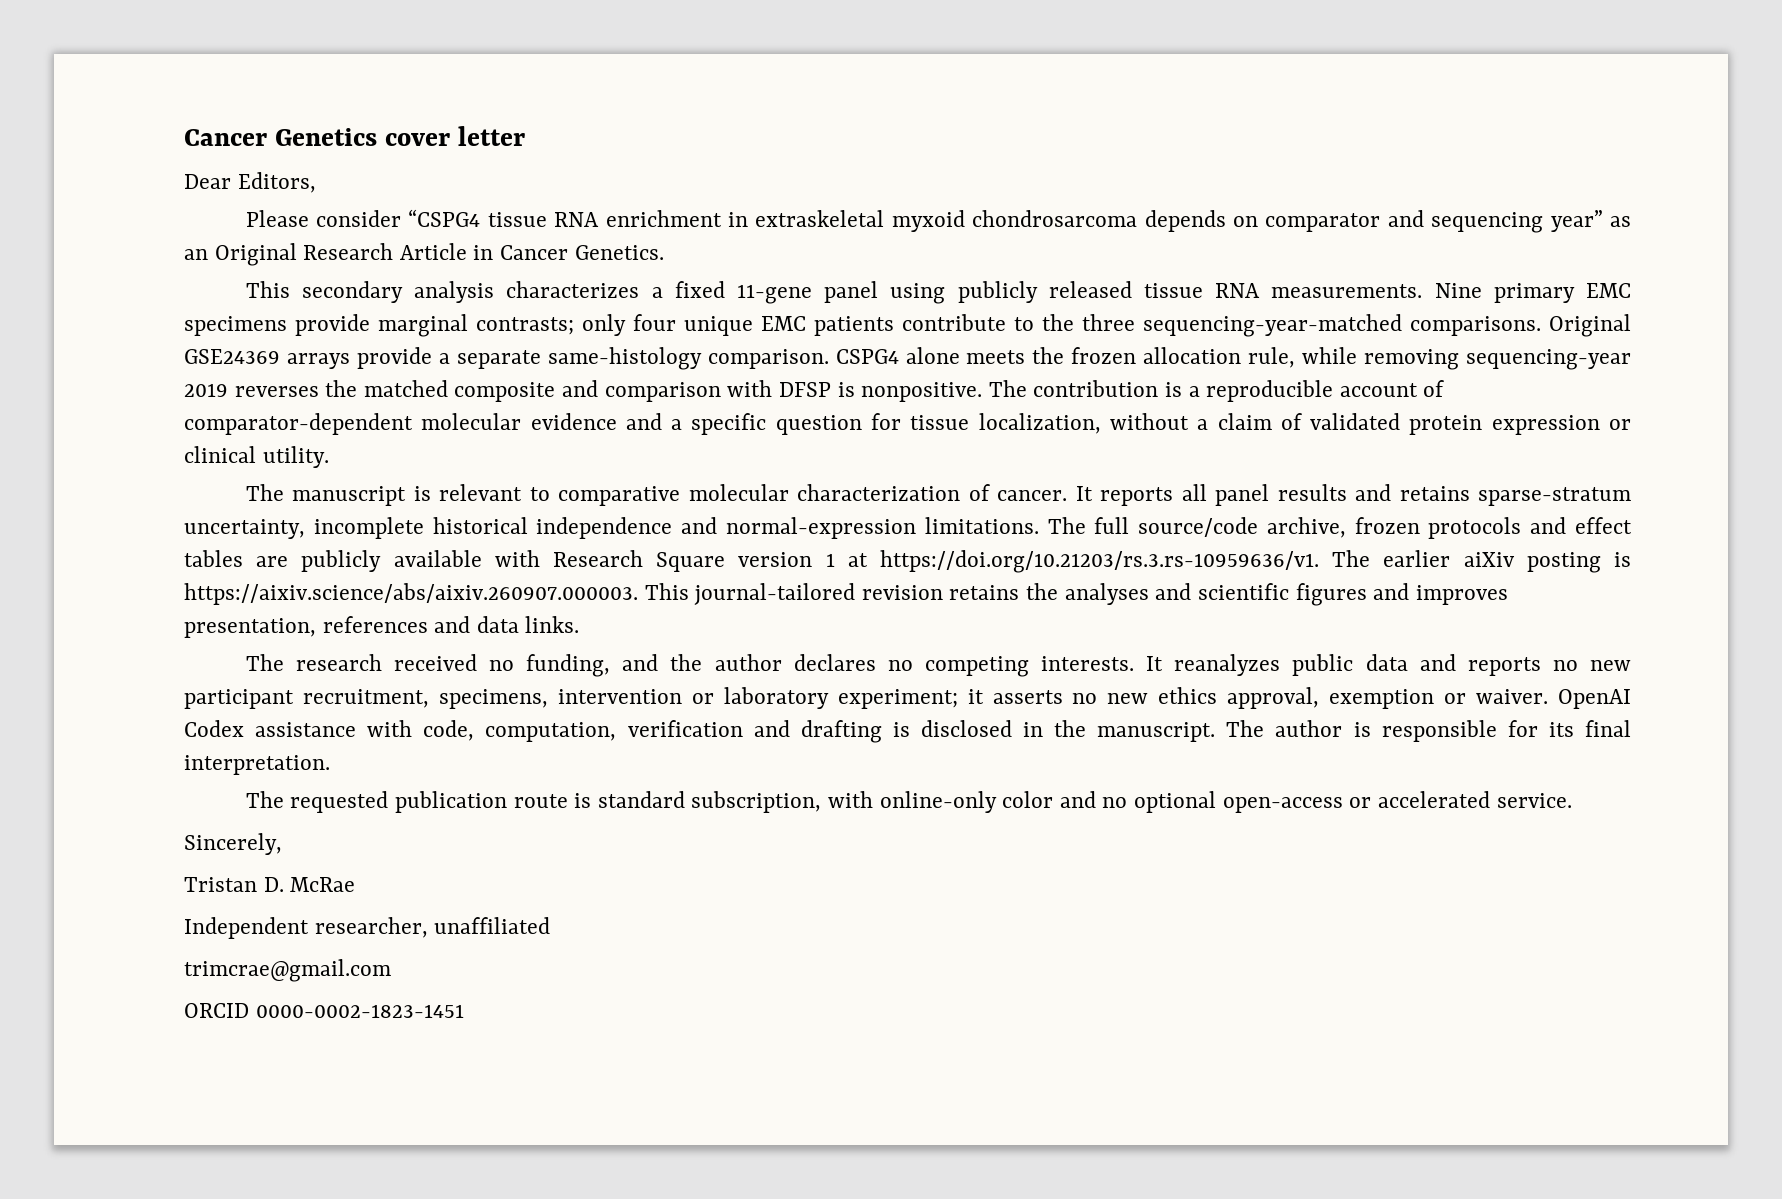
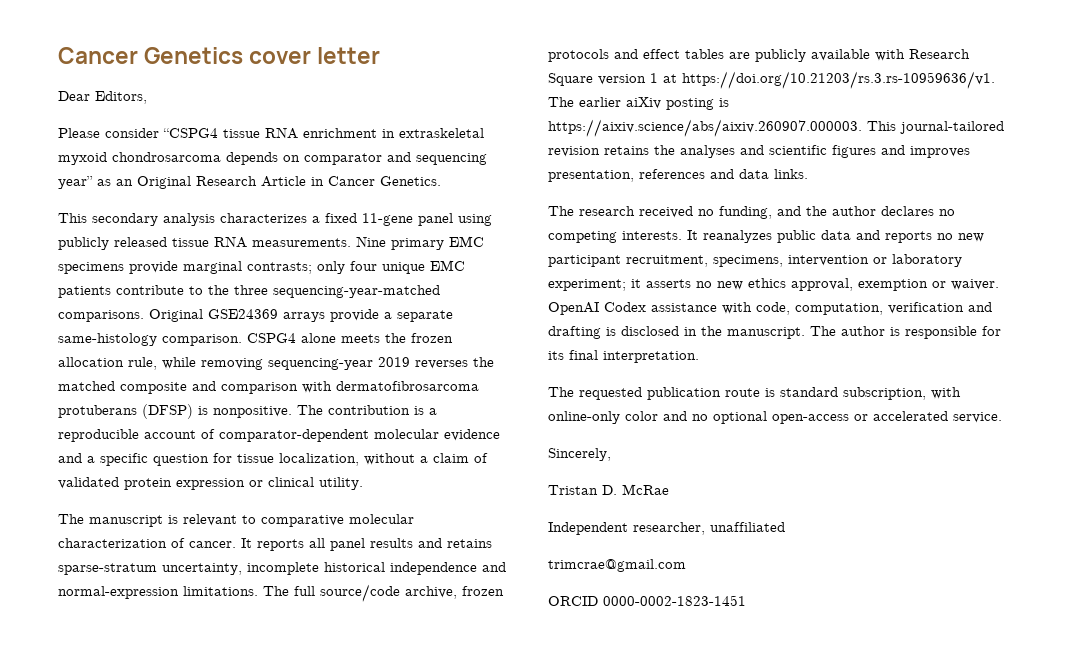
- CSPG4 alone meets the frozen allocation rule, while removing sequencing-year 2019 reverses the matched composite and comparison with DFSP is nonpositive.
+ CSPG4 alone meets the frozen allocation rule, while removing sequencing-year 2019 reverses the matched composite and comparison with dermatofibrosarcoma protuberans (DFSP) is nonpositive.

